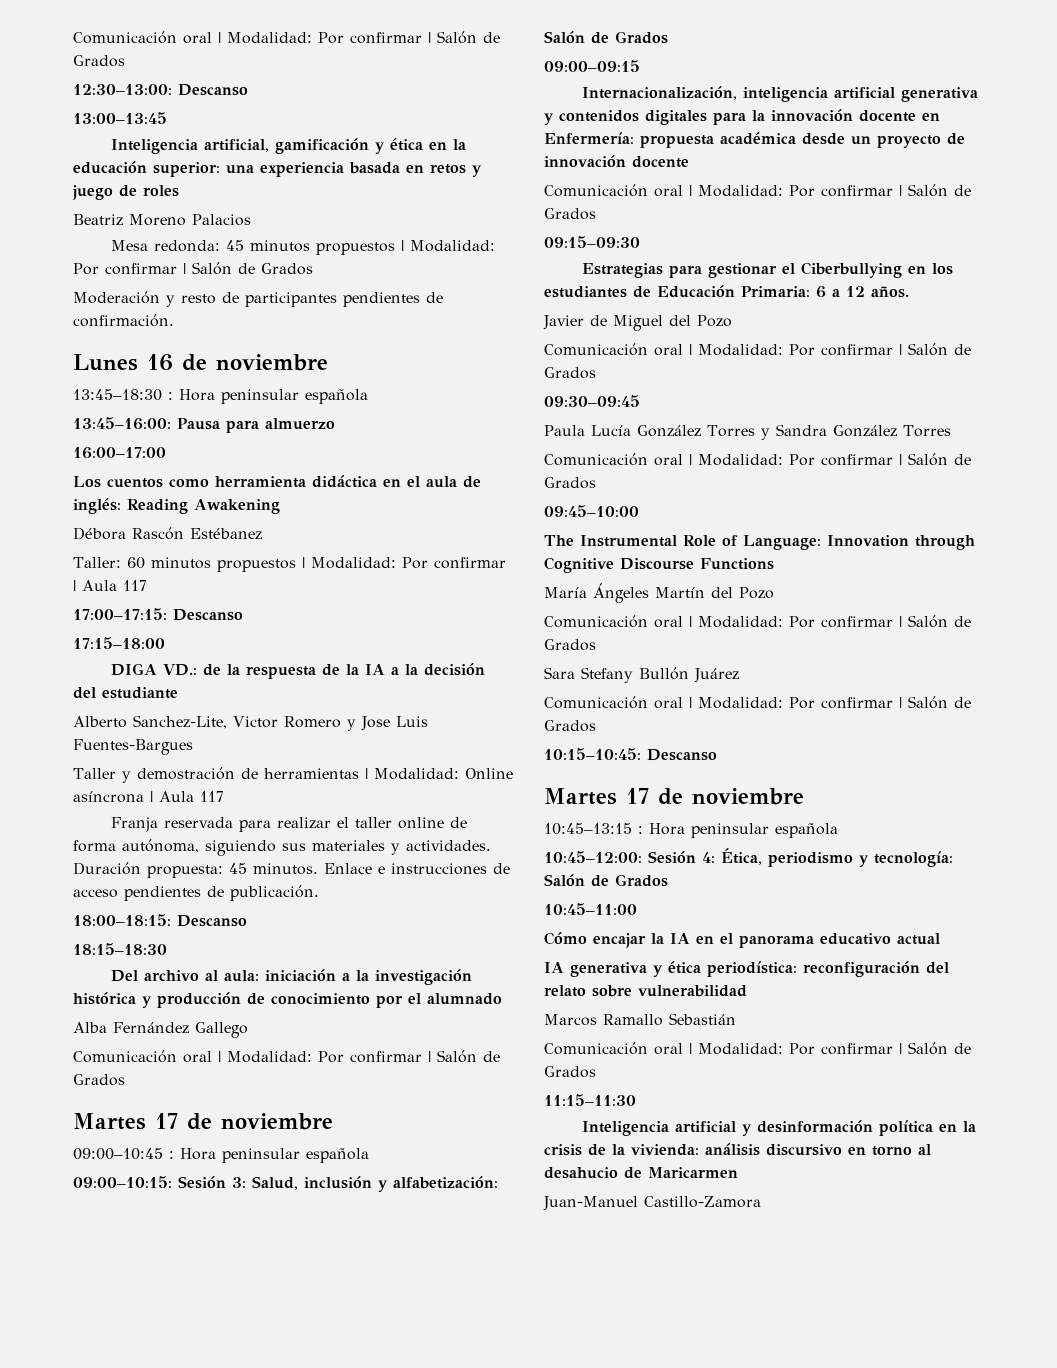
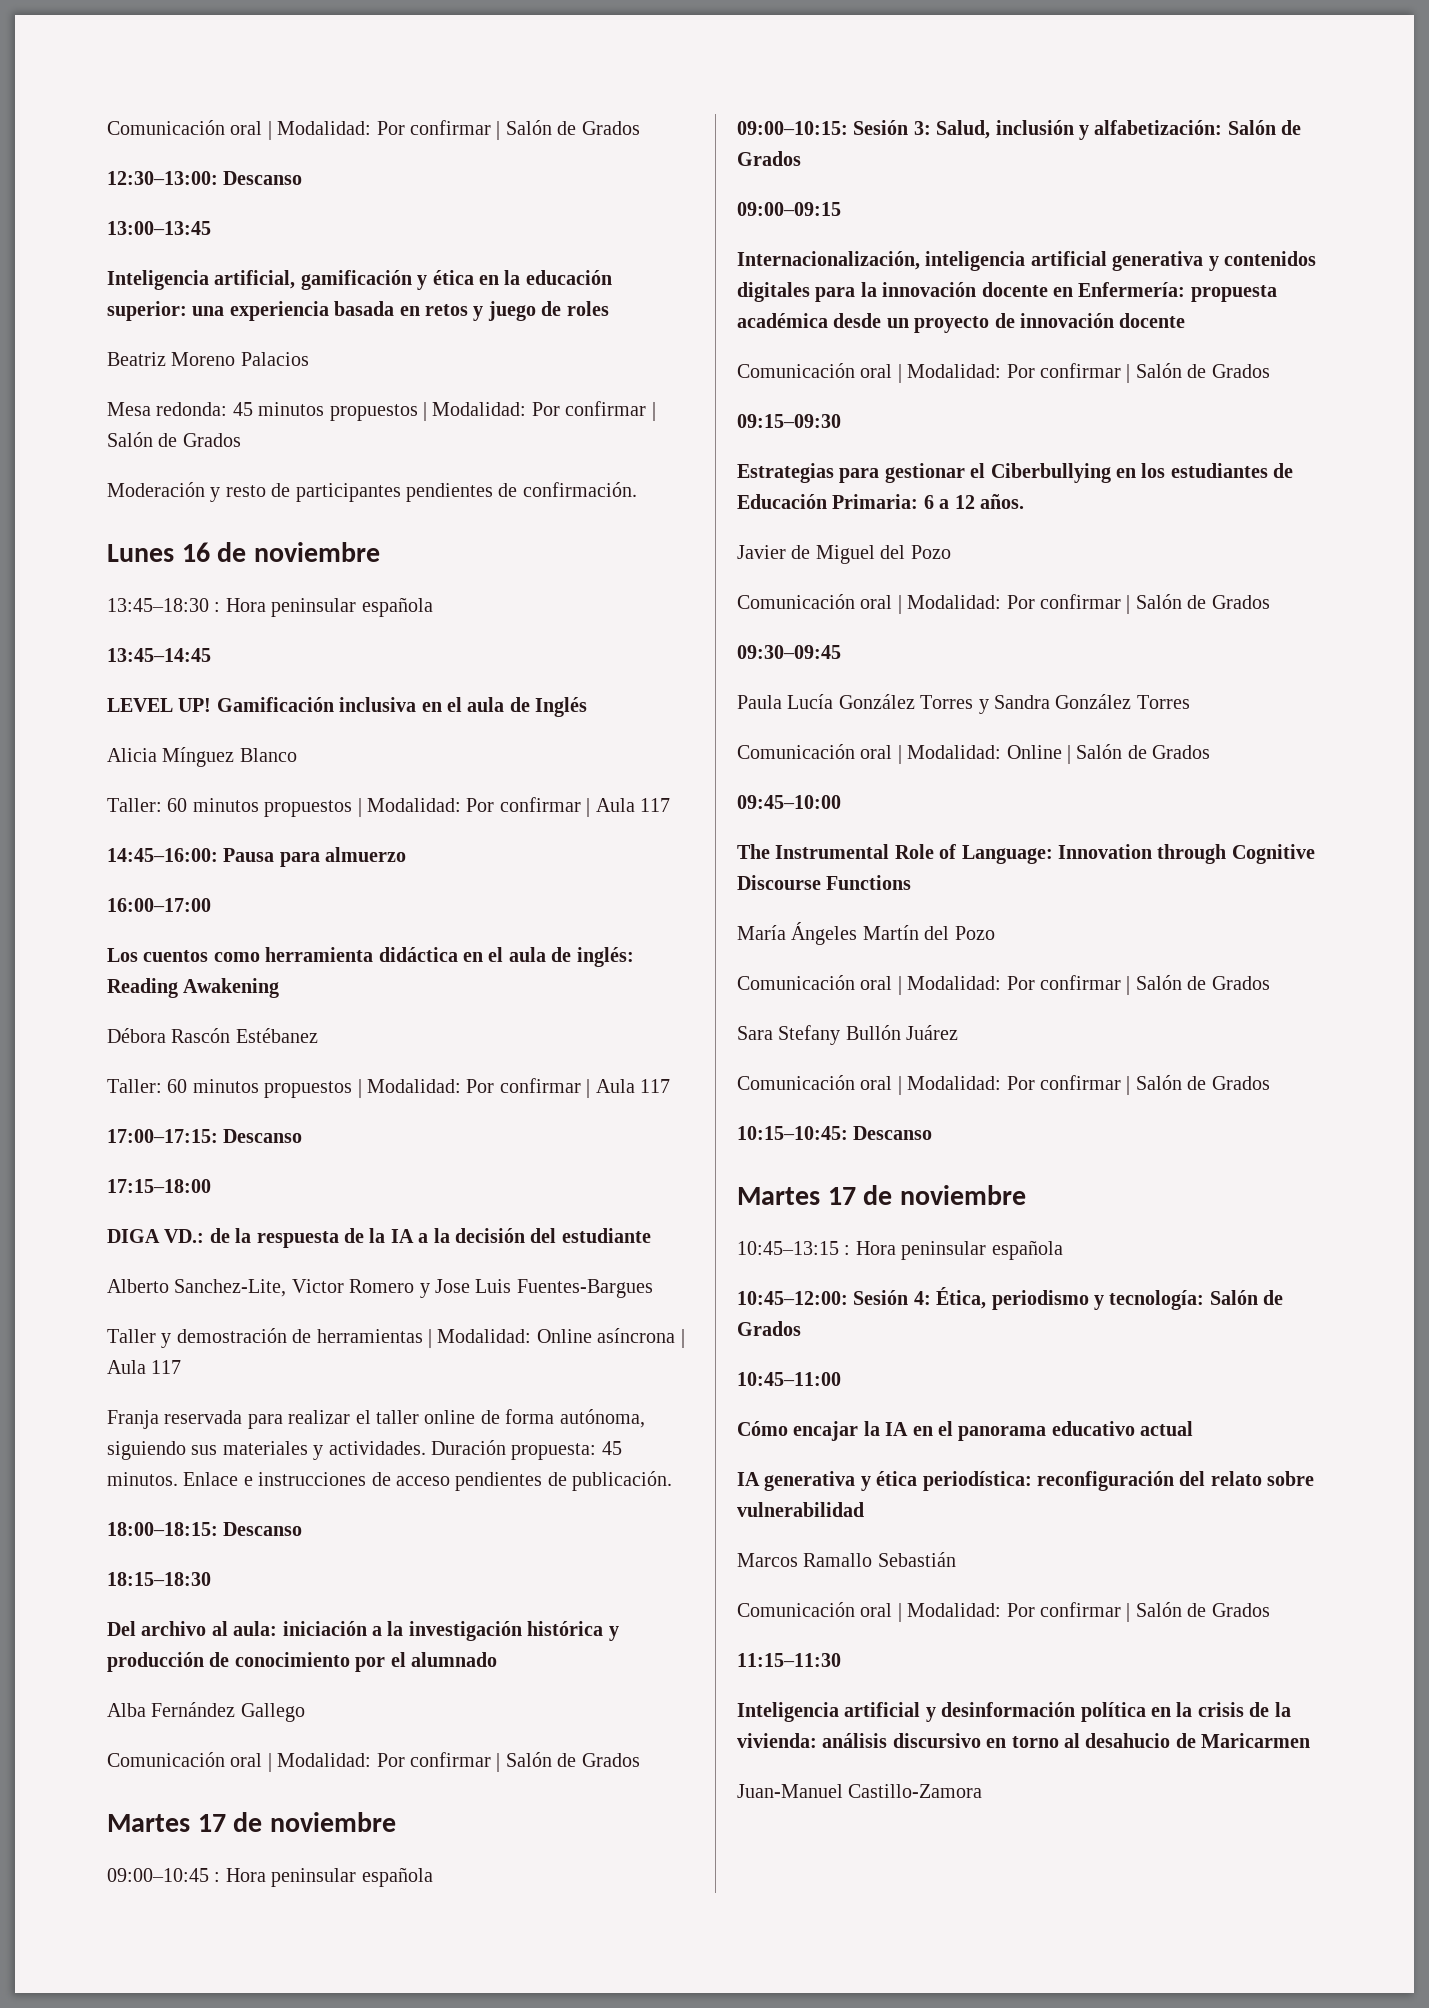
- 13:45–16:00: Pausa para almuerzo
+ 13:45–14:45
+ LEVEL UP! Gamificación inclusiva en el aula de Inglés
+ Alicia Mínguez Blanco
+ Taller: 60 minutos propuestos | Modalidad: Por confirmar | Aula 117
+ 14:45–16:00: Pausa para almuerzo
  Paula Lucía González Torres y Sandra González Torres
- Comunicación oral | Modalidad: Por confirmar | Salón de Grados
+ Comunicación oral | Modalidad: Online | Salón de Grados

